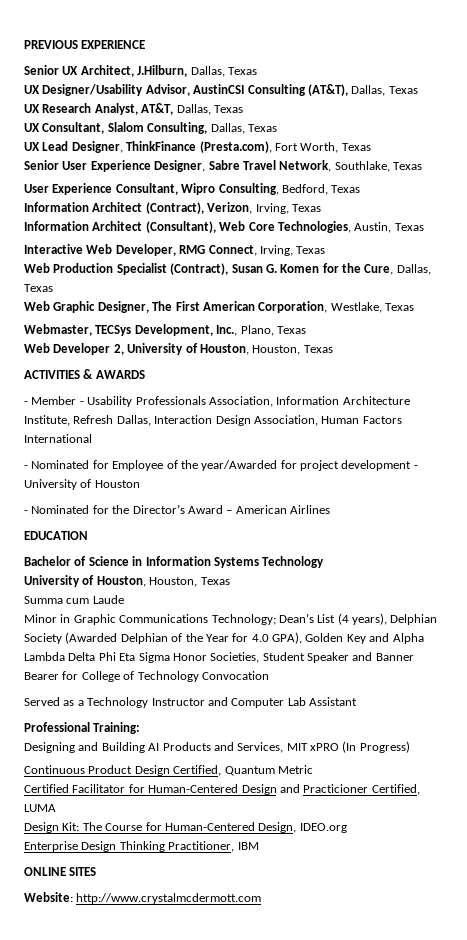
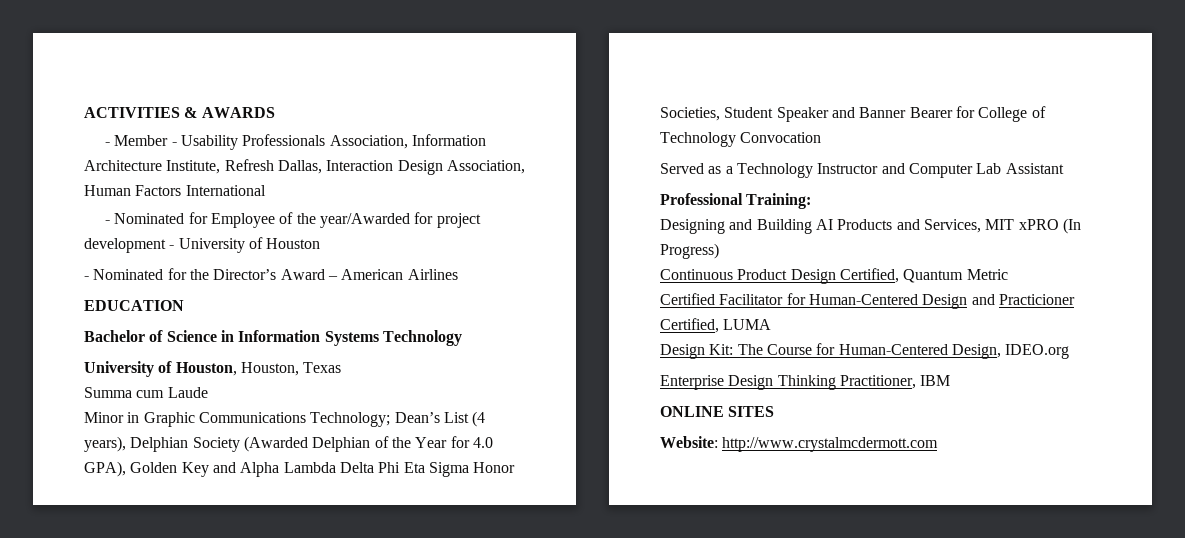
- PREVIOUS EXPERIENCE
- Senior UX Architect, J.Hilburn, Dallas, Texas
- UX Designer/Usability Advisor, AustinCSI Consulting (AT&T), Dallas, Texas
- UX Research Analyst, AT&T, Dallas, Texas
- UX Consultant, Slalom Consulting, Dallas, Texas
- UX Lead Designer, ThinkFinance (Presta.com), Fort Worth, Texas
- Senior User Experience Designer, Sabre Travel Network, Southlake, Texas
- User Experience Consultant, Wipro Consulting, Bedford, Texas
- Information Architect (Contract), Verizon, Irving, Texas
- Information Architect (Consultant), Web Core Technologies, Austin, Texas
- Interactive Web Developer, RMG Connect, Irving, Texas
- Web Production Specialist (Contract), Susan G. Komen for the Cure, Dallas, Texas
- Web Graphic Designer, The First American Corporation, Westlake, Texas
- Webmaster, TECSys Development, Inc., Plano, Texas
- Web Developer 2, University of Houston, Houston, Texas

